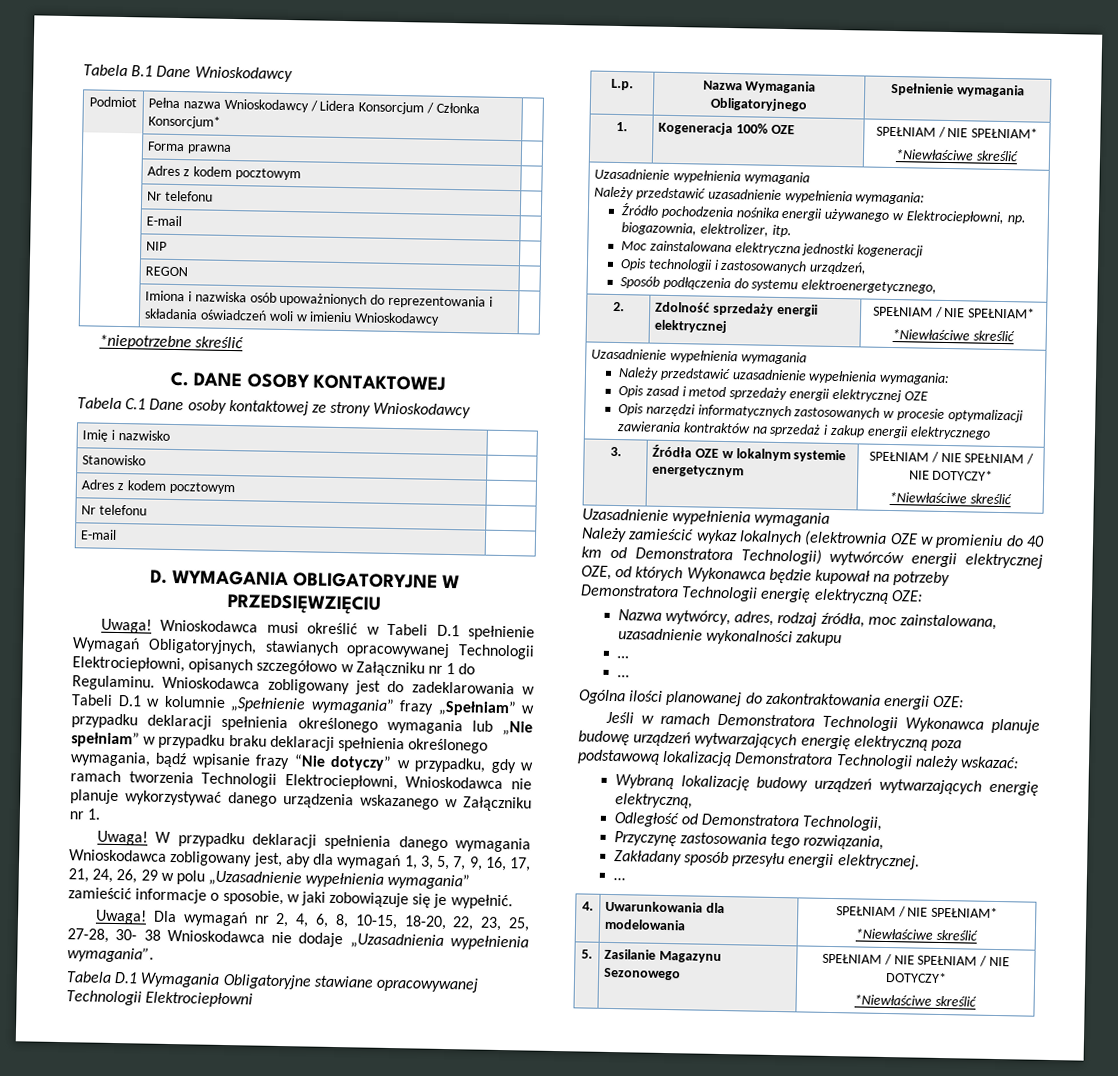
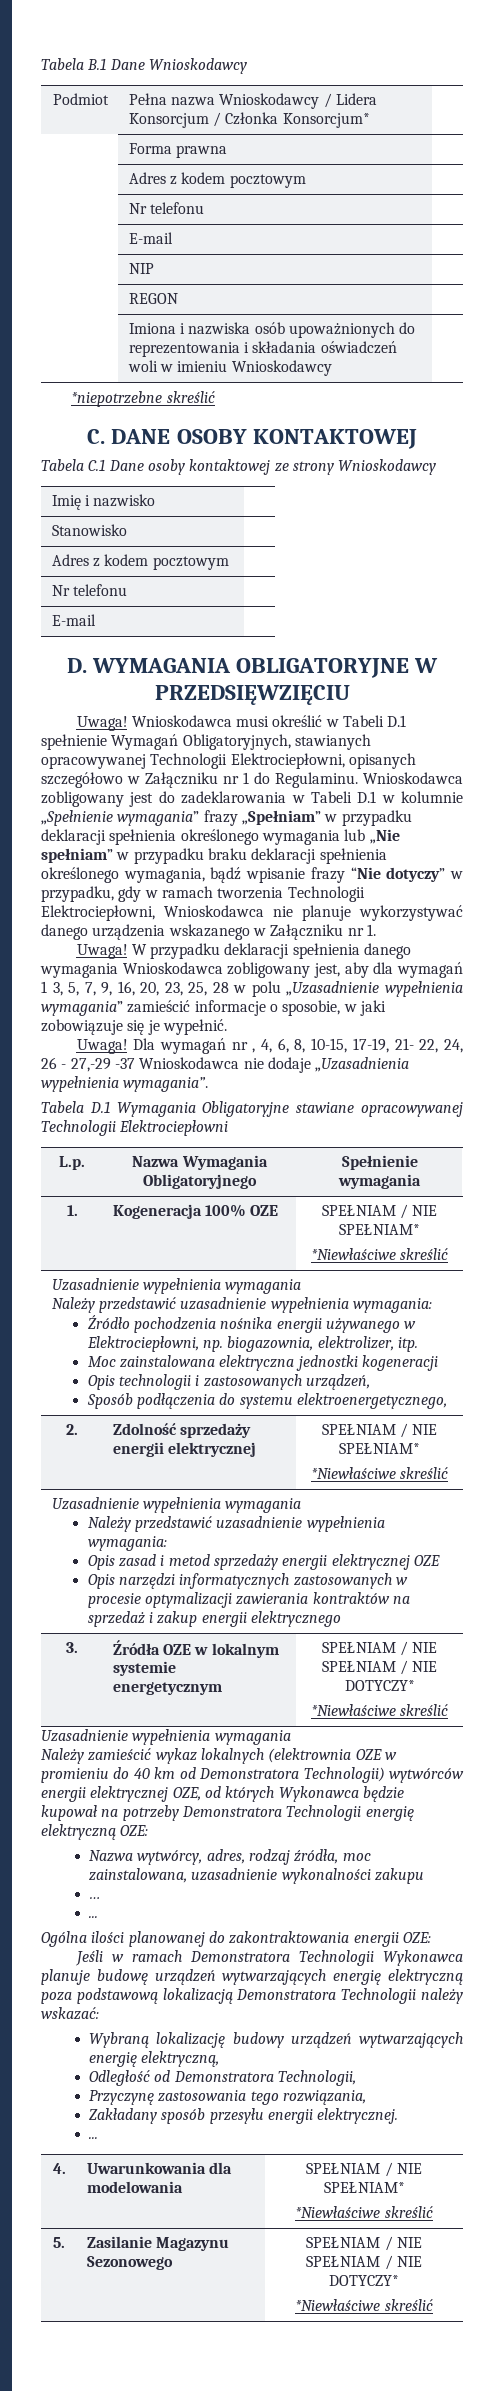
- W przypadku deklaracji spełnienia danego wymagania Wnioskodawca zobligowany jest, aby dla wymagań 1, 3, 5, 7, 9, 16, 17, 21, 24, 26, 29 w polu „Uzasadnienie wypełnienia wymagania” zamieścić informacje o sposobie, w jaki zobowiązuje się je wypełnić.
+ W przypadku deklaracji spełnienia danego wymagania Wnioskodawca zobligowany jest, aby dla wymagań 1 3, 5, 7, 9, 16, 20, 23, 25, 28 w polu „Uzasadnienie wypełnienia wymagania” zamieścić informacje o sposobie, w jaki zobowiązuje się je wypełnić.
- Dla wymagań nr 2, 4, 6, 8, 10-15, 18-20, 22, 23, 25, 27-28, 30- 38 Wnioskodawca nie dodaje „Uzasadnienia wypełnienia wymagania”.
+ Dla wymagań nr , 4, 6, 8, 10-15, 17-19, 21- 22, 24, 26 - 27,-29 -37 Wnioskodawca nie dodaje „Uzasadnienia wypełnienia wymagania”.

